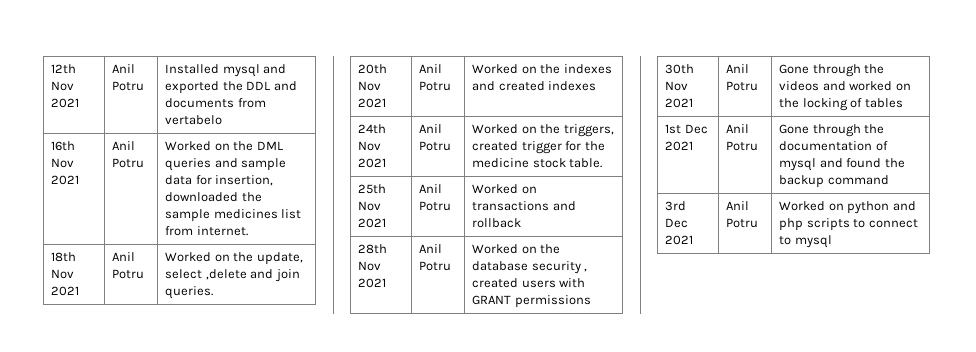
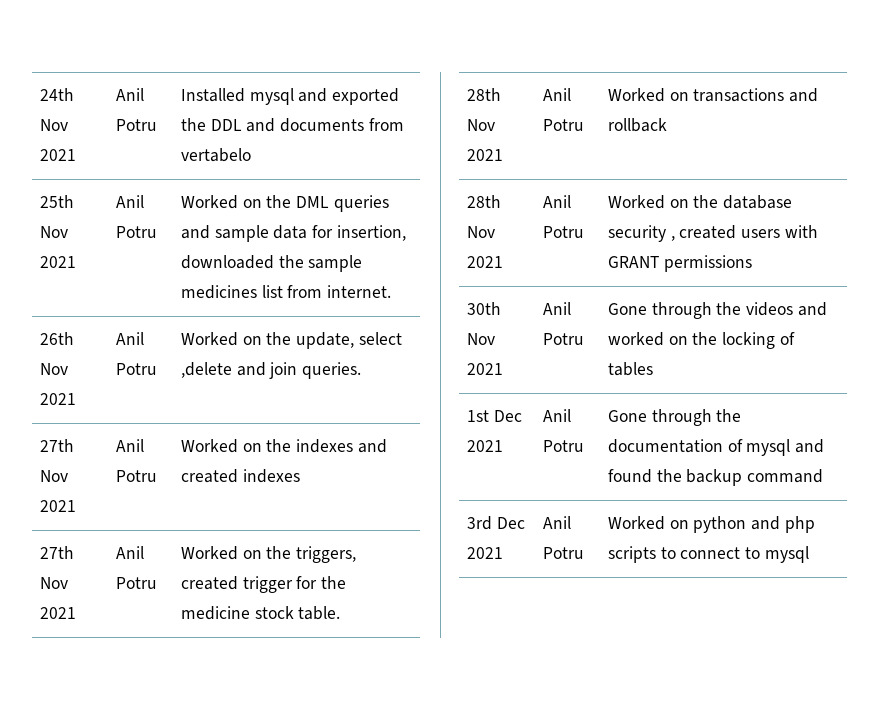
- 12th Nov 2021 | Anil Potru | Installed mysql and exported the DDL and documents from vertabelo
+ 24th Nov 2021 | Anil Potru | Installed mysql and exported the DDL and documents from vertabelo
- 16th Nov 2021 | Anil Potru | Worked on the DML queries and sample data for insertion, downloaded the sample medicines list from internet.
+ 25th Nov 2021 | Anil Potru | Worked on the DML queries and sample data for insertion, downloaded the sample medicines list from internet.
- 18th Nov 2021 | Anil Potru | Worked on the update, select ,delete and join queries.
+ 26th Nov 2021 | Anil Potru | Worked on the update, select ,delete and join queries.
- 20th Nov 2021 | Anil Potru | Worked on the indexes and created indexes
+ 27th Nov 2021 | Anil Potru | Worked on the indexes and created indexes
- 24th Nov 2021 | Anil Potru | Worked on the triggers, created trigger for the medicine stock table.
+ 27th Nov 2021 | Anil Potru | Worked on the triggers, created trigger for the medicine stock table.
- 25th Nov 2021 | Anil Potru | Worked on transactions and rollback
+ 28th Nov 2021 | Anil Potru | Worked on transactions and rollback

